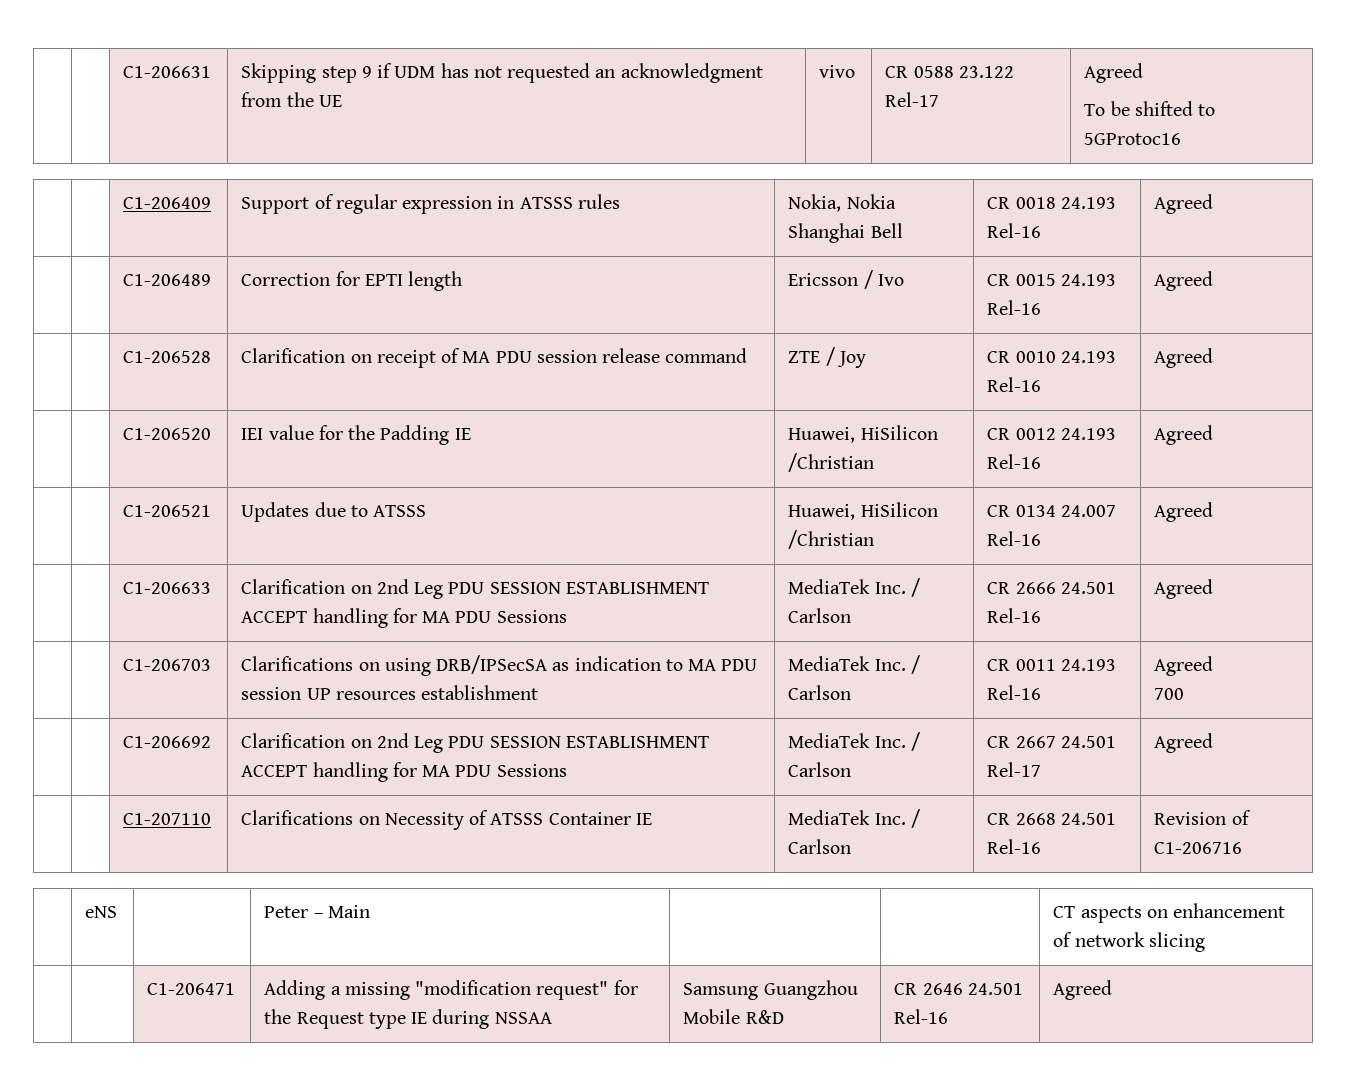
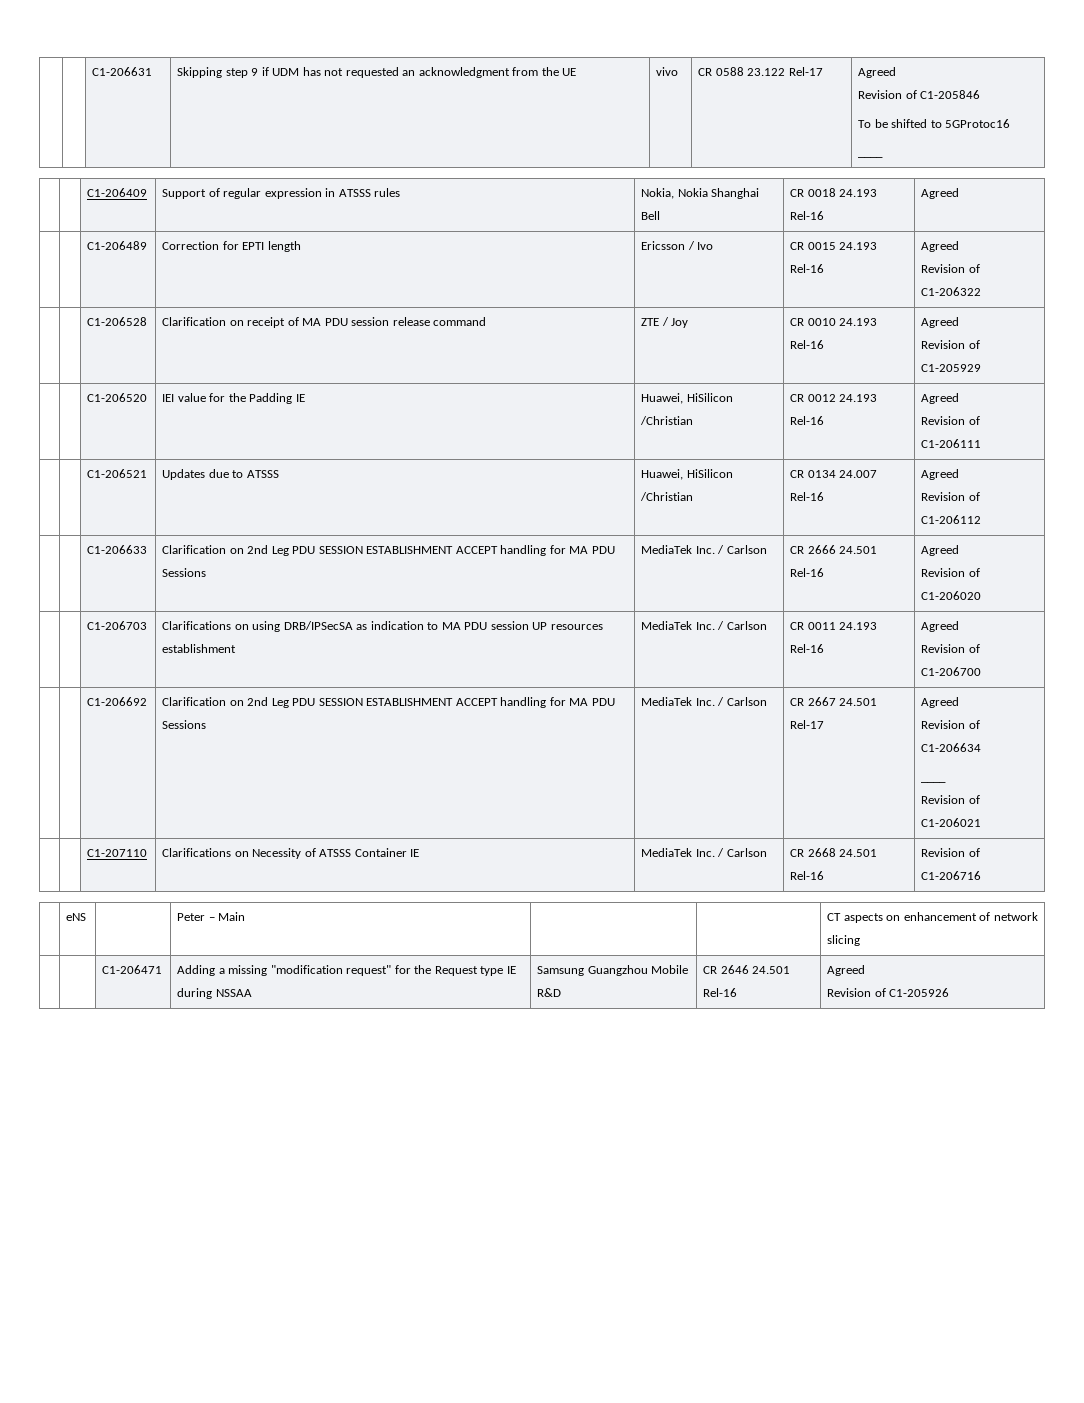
  | | C1-206631 | Skipping step 9 if UDM has not requested an acknowledgment from the UE | vivo | CR 0588 23.122 Rel-17 | Agreed
+ Revision of C1-205846
  To be shifted to 5GProtoc16
+ ____
  | | C1-206489 | Correction for EPTI length | Ericsson / Ivo | CR 0015 24.193 Rel-16 | Agreed
+ Revision of C1-206322
  | | C1-206528 | Clarification on receipt of MA PDU session release command | ZTE / Joy | CR 0010 24.193 Rel-16 | Agreed
+ Revision of C1-205929
  | | C1-206520 | IEI value for the Padding IE | Huawei, HiSilicon /Christian | CR 0012 24.193 Rel-16 | Agreed
+ Revision of C1-206111
  | | C1-206521 | Updates due to ATSSS | Huawei, HiSilicon /Christian | CR 0134 24.007 Rel-16 | Agreed
+ Revision of C1-206112
  | | C1-206633 | Clarification on 2nd Leg PDU SESSION ESTABLISHMENT ACCEPT handling for MA PDU Sessions | MediaTek Inc. / Carlson | CR 2666 24.501 Rel-16 | Agreed
+ Revision of C1-206020
  | | C1-206703 | Clarifications on using DRB/IPSecSA as indication to MA PDU session UP resources establishment | MediaTek Inc. / Carlson | CR 0011 24.193 Rel-16 | Agreed
- 700
+ Revision of C1-206700
  | | C1-206692 | Clarification on 2nd Leg PDU SESSION ESTABLISHMENT ACCEPT handling for MA PDU Sessions | MediaTek Inc. / Carlson | CR 2667 24.501 Rel-17 | Agreed
+ Revision of C1-206634
+ ____
+ Revision of C1-206021
  | | C1-206471 | Adding a missing "modification request" for the Request type IE during NSSAA | Samsung Guangzhou Mobile R&D | CR 2646 24.501 Rel-16 | Agreed
+ Revision of C1-205926

